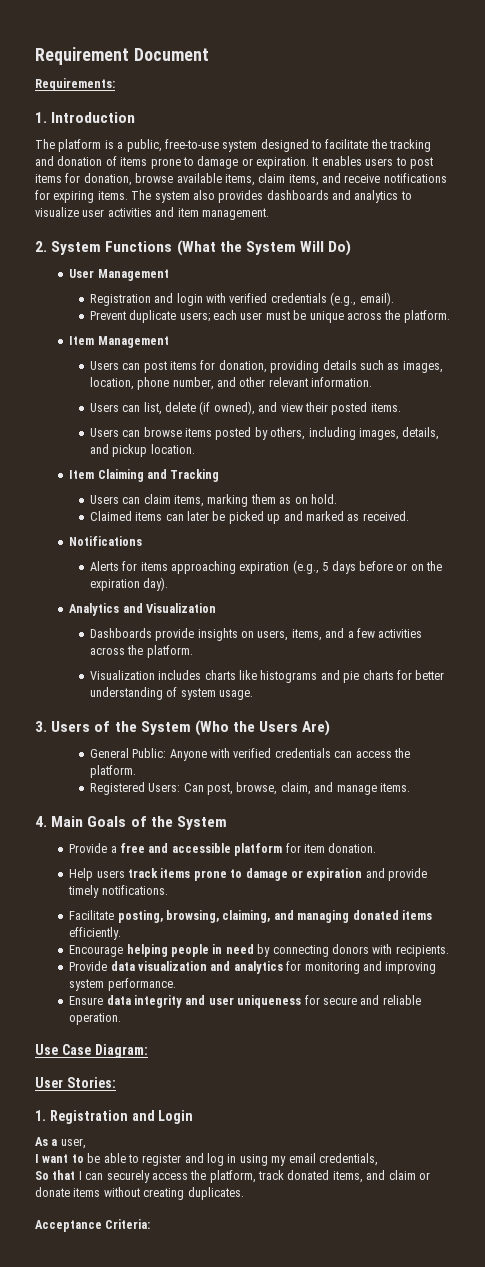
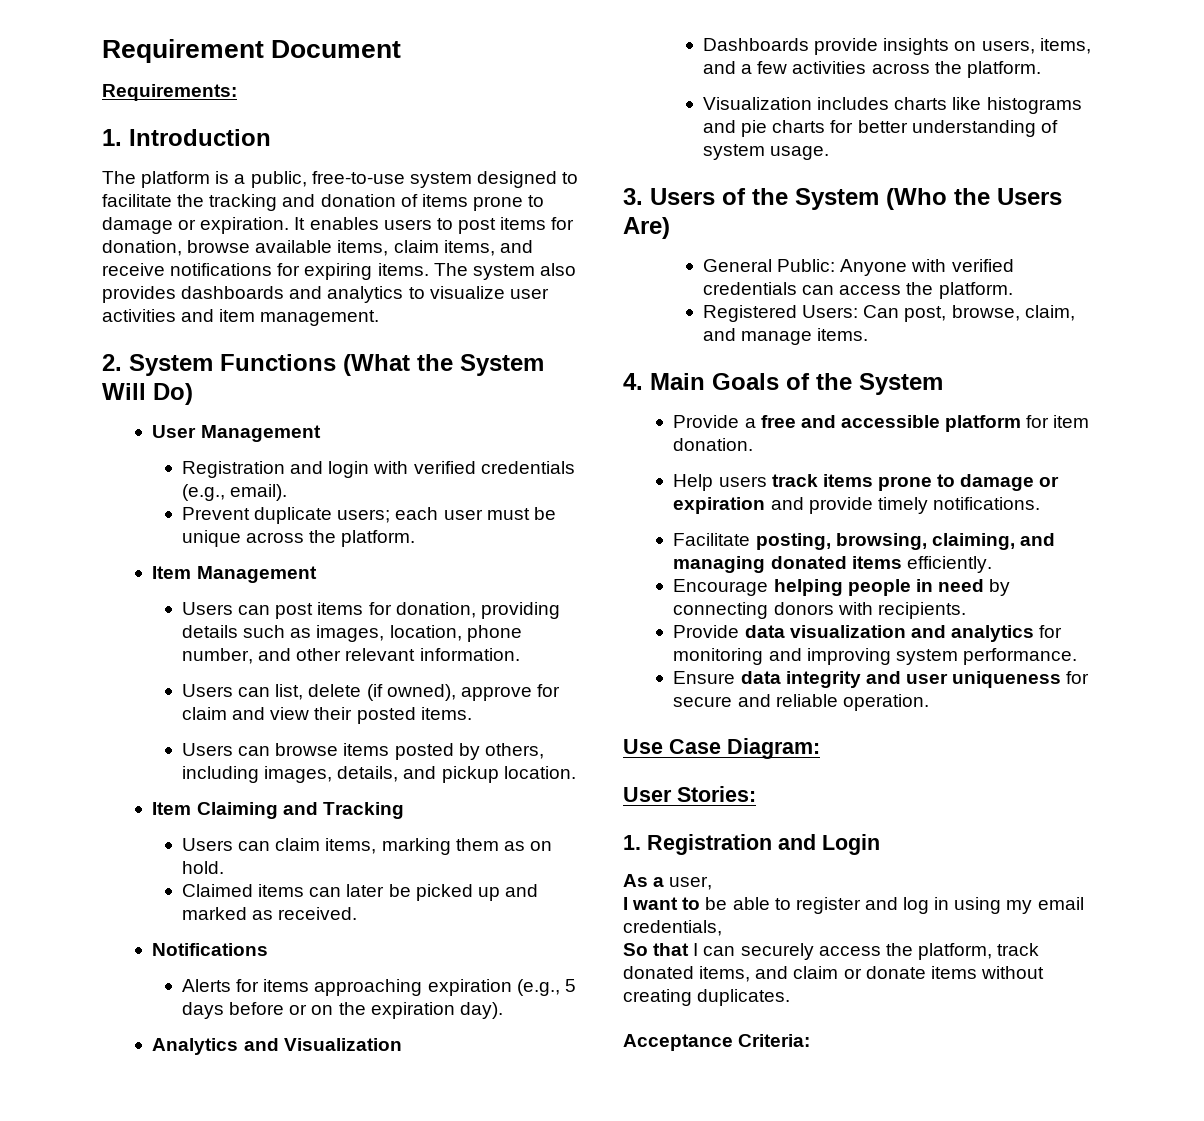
- Users can list, delete (if owned), and view their posted items.
+ Users can list, delete (if owned), approve for claim and view their posted items.

